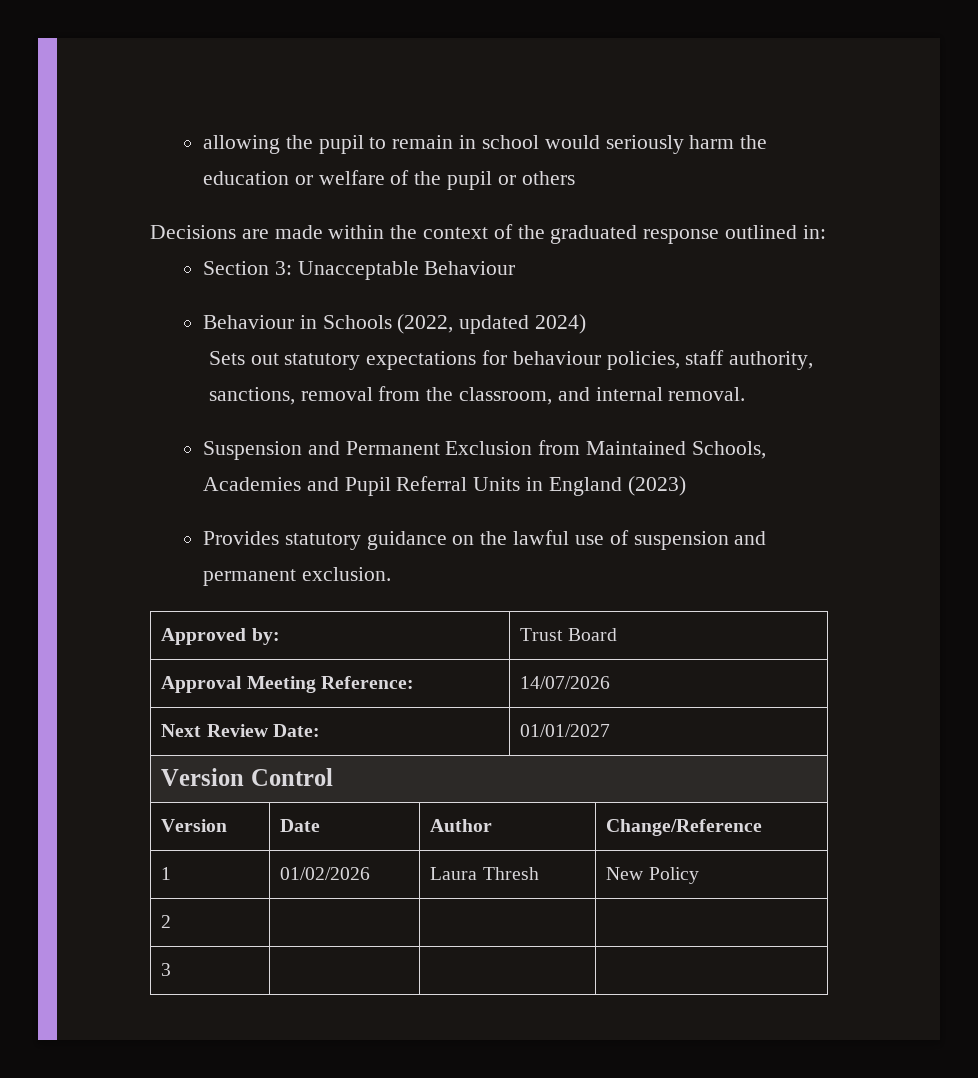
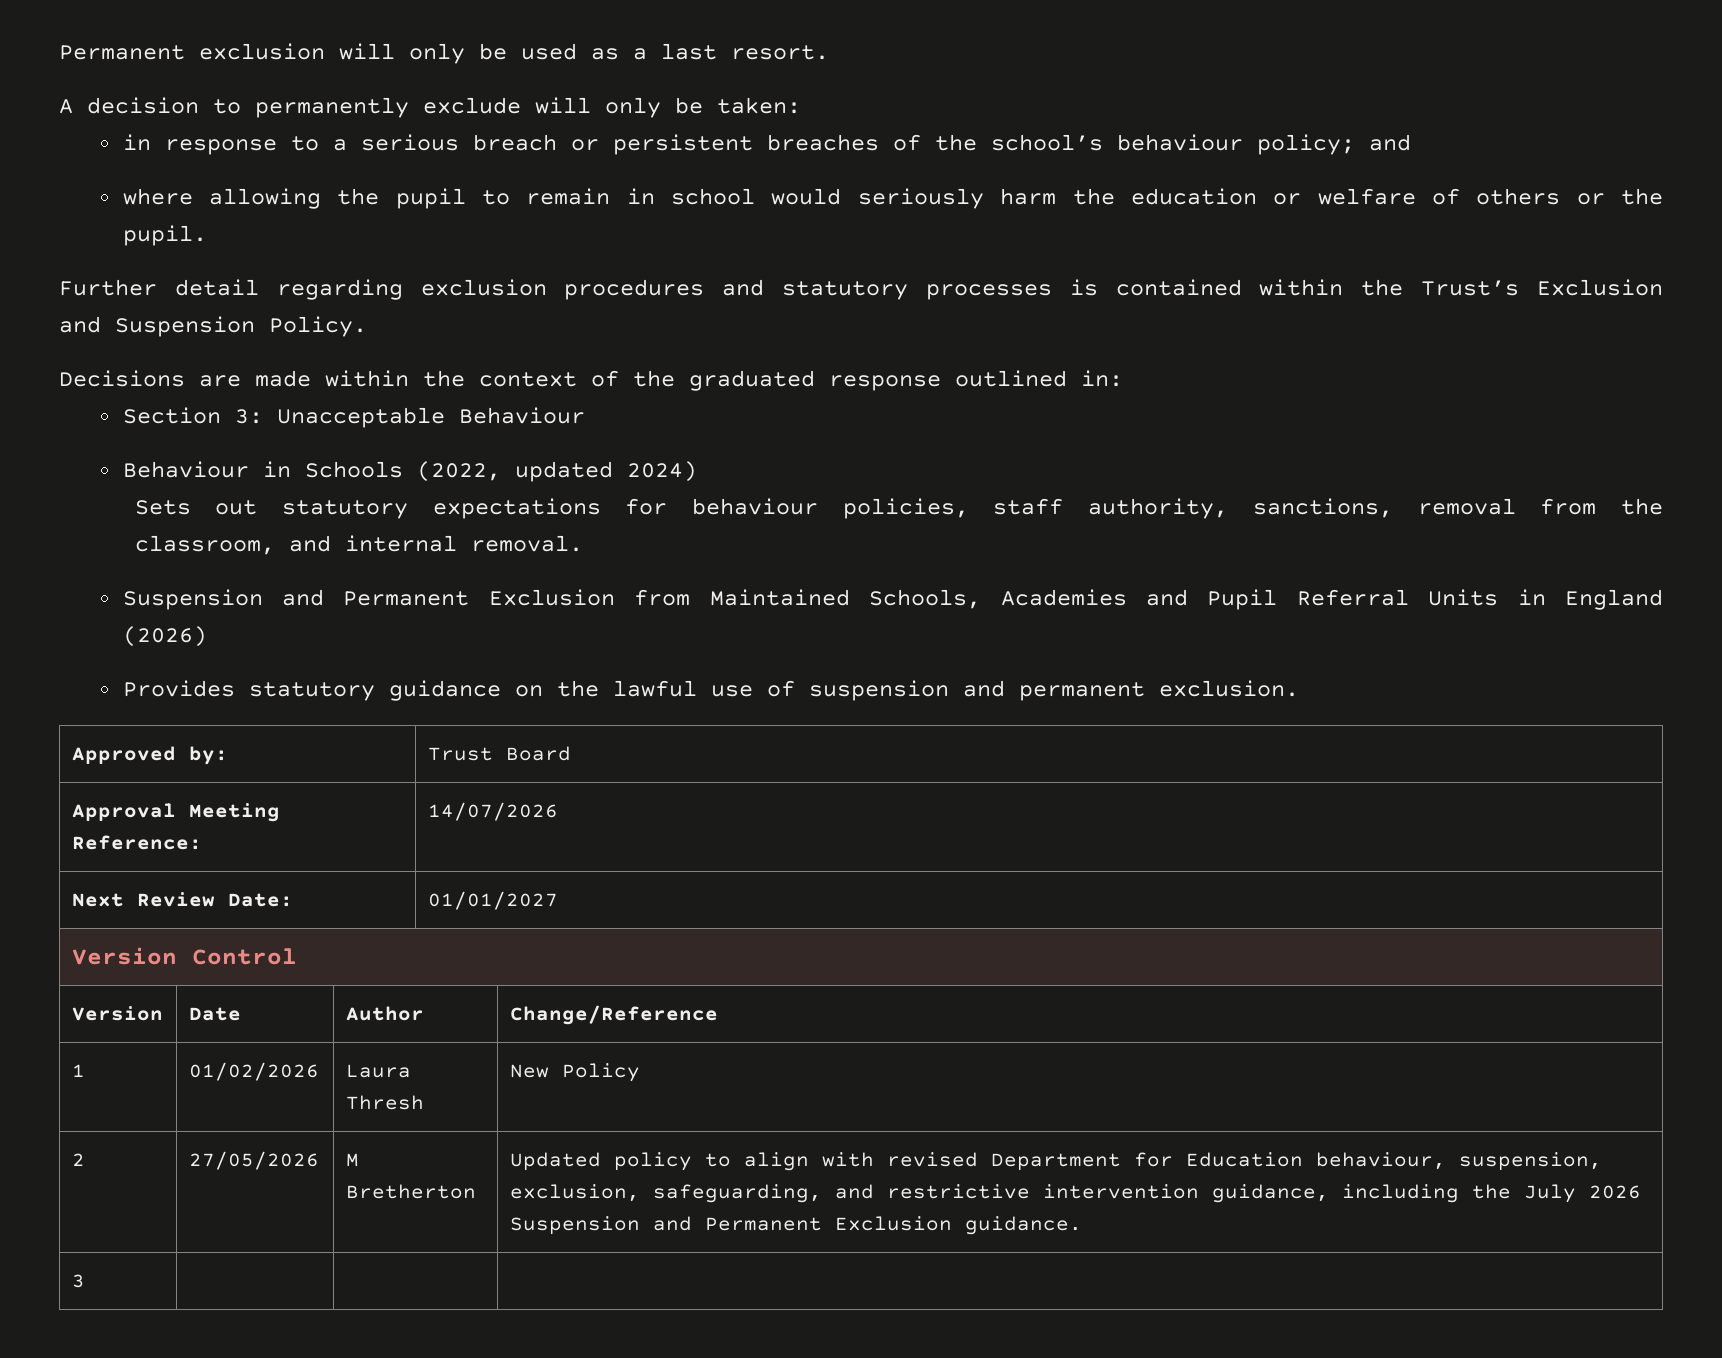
- allowing the pupil to remain in school would seriously harm the education or welfare of the pupil or others
+ Permanent exclusion will only be used as a last resort.
+ A decision to permanently exclude will only be taken:
+ in response to a serious breach or persistent breaches of the school’s behaviour policy; and
+ where allowing the pupil to remain in school would seriously harm the education or welfare of others or the pupil.
+ Further detail regarding exclusion procedures and statutory processes is contained within the Trust’s Exclusion and Suspension Policy.
- Suspension and Permanent Exclusion from Maintained Schools, Academies and Pupil Referral Units in England (2023)
+ Suspension and Permanent Exclusion from Maintained Schools, Academies and Pupil Referral Units in England (2026)
- 2 | | |
+ 2 | 27/05/2026 | M Bretherton | Updated policy to align with revised Department for Education behaviour, suspension, exclusion, safeguarding, and restrictive intervention guidance, including the July 2026 Suspension and Permanent Exclusion guidance.

